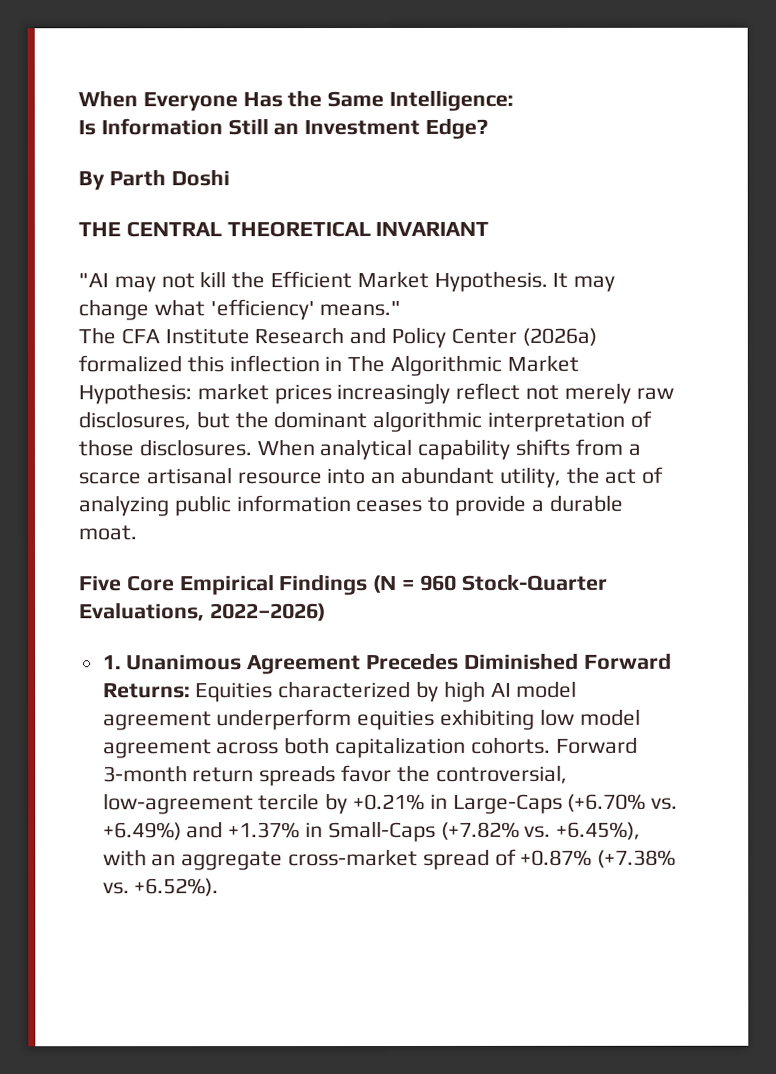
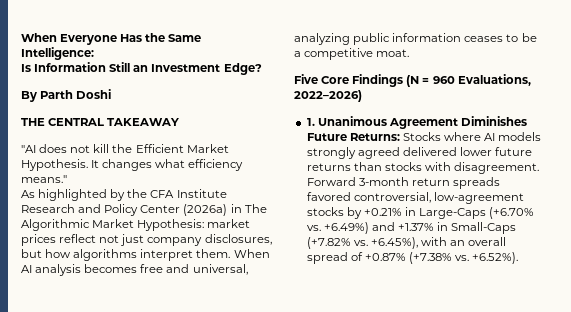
- THE CENTRAL THEORETICAL INVARIANT
+ THE CENTRAL TAKEAWAY
- "AI may not kill the Efficient Market Hypothesis.
+ "AI does not kill the Efficient Market Hypothesis.
- It may change what 'efficiency' means."
- The CFA Institute Research and Policy Center (2026a) formalized this inflection in The Algorithmic Market Hypothesis: market prices increasingly reflect not merely raw disclosures, but the dominant algorithmic interpretation of those disclosures. When analytical capability shifts from a scarce artisanal resource into an abundant utility, the act of analyzing public information ceases to provide a durable moat.
+ It changes what efficiency means."
+ As highlighted by the CFA Institute Research and Policy Center (2026a) in The Algorithmic Market Hypothesis: market prices reflect not just company disclosures, but how algorithms interpret them. When AI analysis becomes free and universal, analyzing public information ceases to be a competitive moat.
- Five Core Empirical Findings (N = 960 Stock-Quarter Evaluations, 2022–2026)
+ Five Core Findings (N = 960 Evaluations, 2022–2026)
- 1. Unanimous Agreement Precedes Diminished Forward Returns: Equities characterized by high AI model agreement underperform equities exhibiting low model agreement across both capitalization cohorts.
+ 1. Unanimous Agreement Diminishes Future Returns: Stocks where AI models strongly agreed delivered lower future returns than stocks with disagreement.
- Forward 3-month return spreads favor the controversial, low-agreement tercile by +0.21% in Large-Caps (+6.70% vs. +6.49%) and +1.37% in Small-Caps (+7.82% vs. +6.45%), with an aggregate cross-market spread of +0.87% (+7.38% vs. +6.52%).
+ Forward 3-month return spreads favored controversial, low-agreement stocks by +0.21% in Large-Caps (+6.70% vs. +6.49%) and +1.37% in Small-Caps (+7.82% vs. +6.45%), with an overall spread of +0.87% (+7.38% vs. +6.52%).

